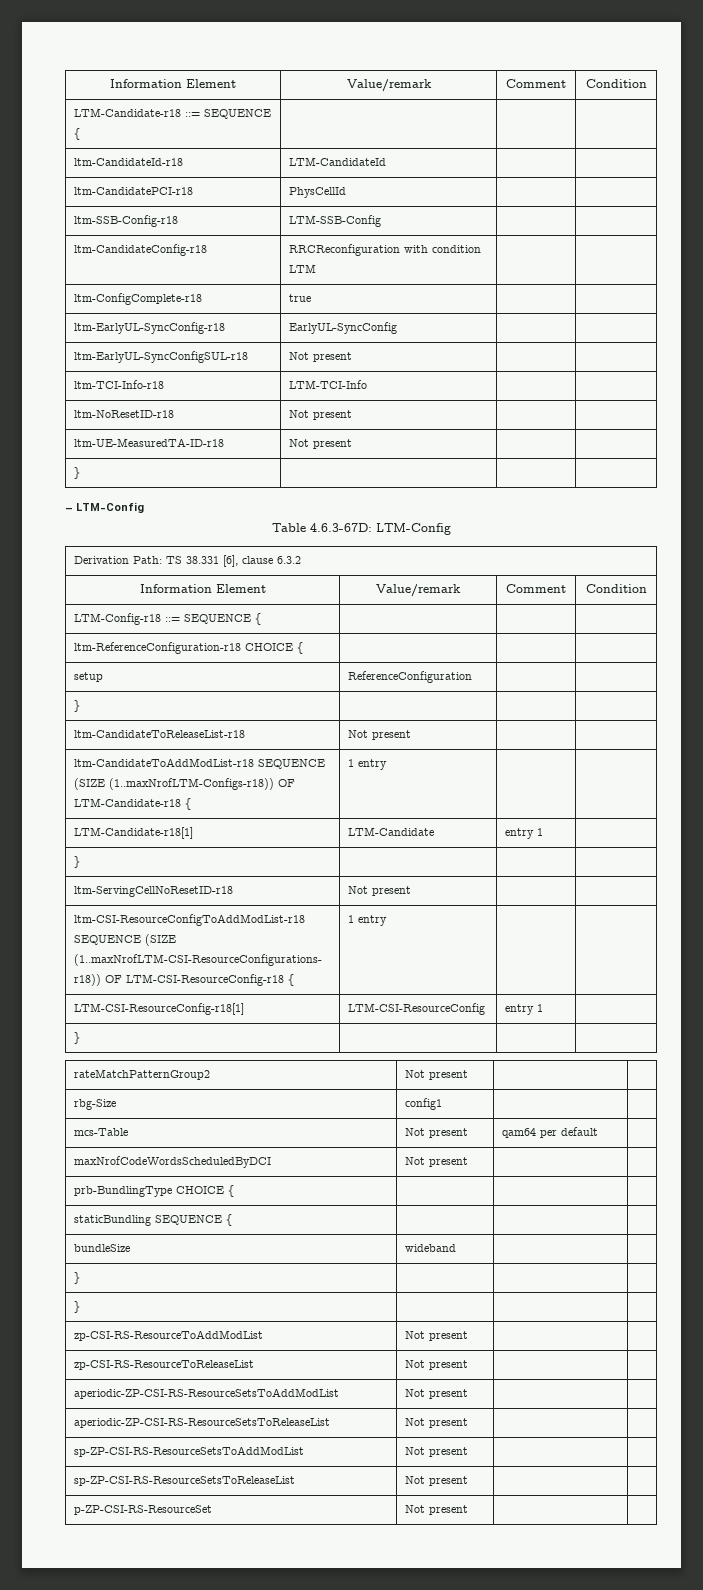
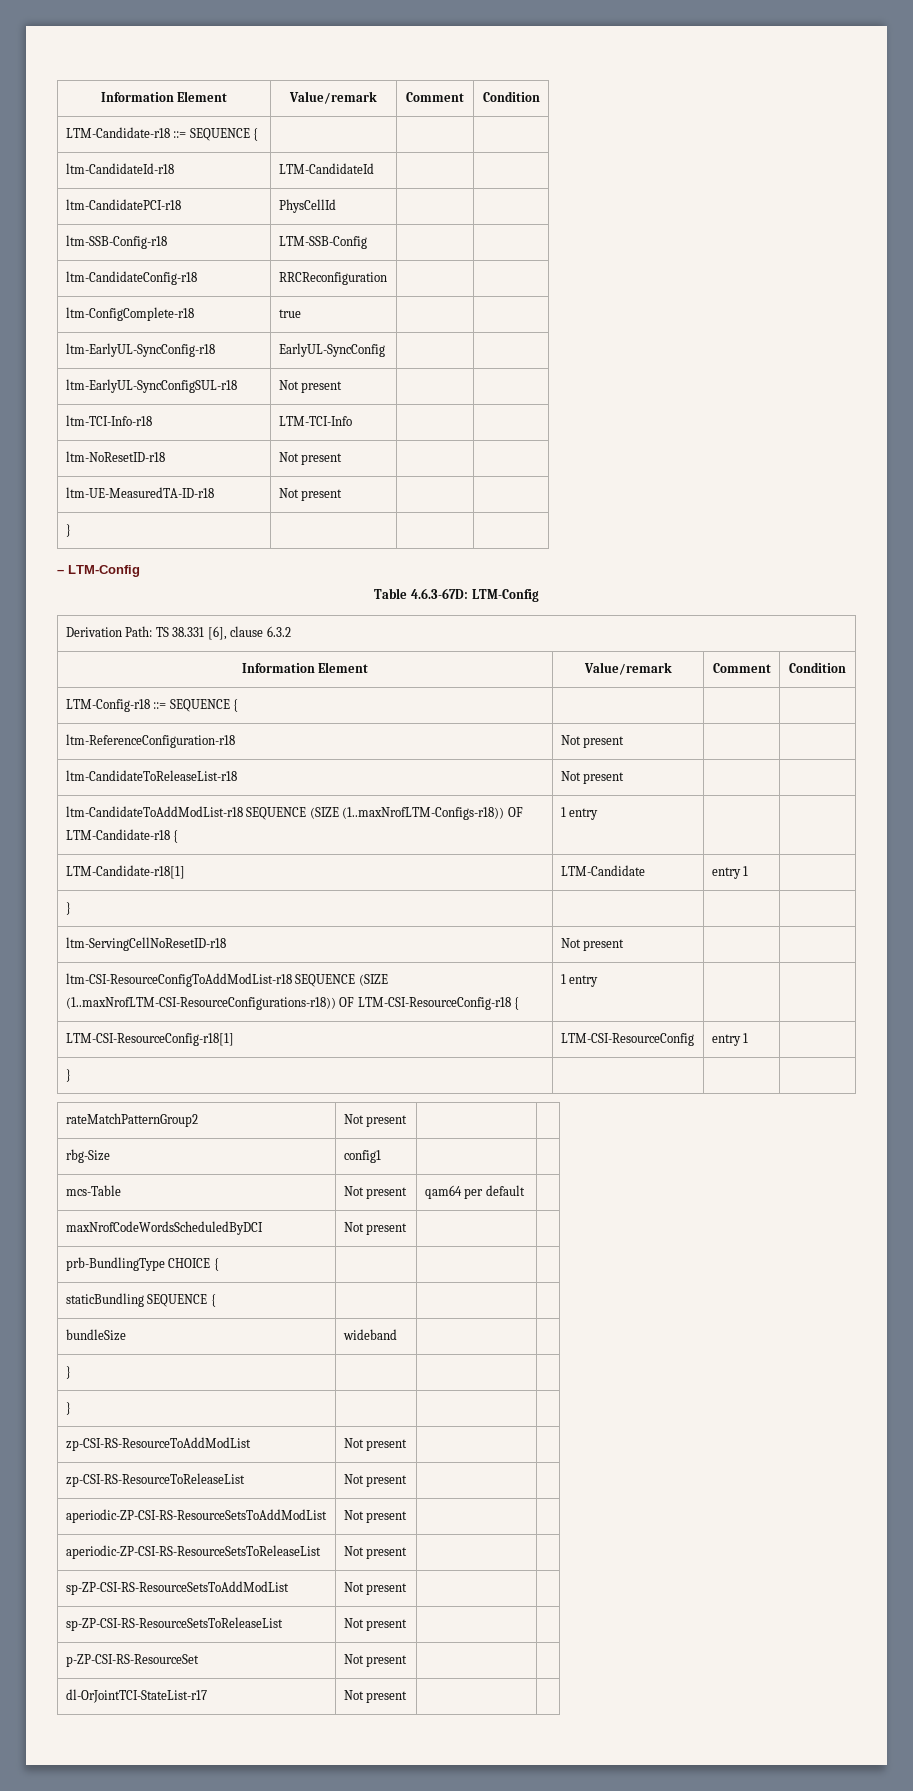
- ltm-CandidateConfig-r18 | RRCReconfiguration with condition LTM | |
+ ltm-CandidateConfig-r18 | RRCReconfiguration | |
- ltm-ReferenceConfiguration-r18 CHOICE { | | |
- setup | ReferenceConfiguration | |
- } | | |
+ ltm-ReferenceConfiguration-r18 | Not present | |
+ dl-OrJointTCI-StateList-r17 | Not present | |

